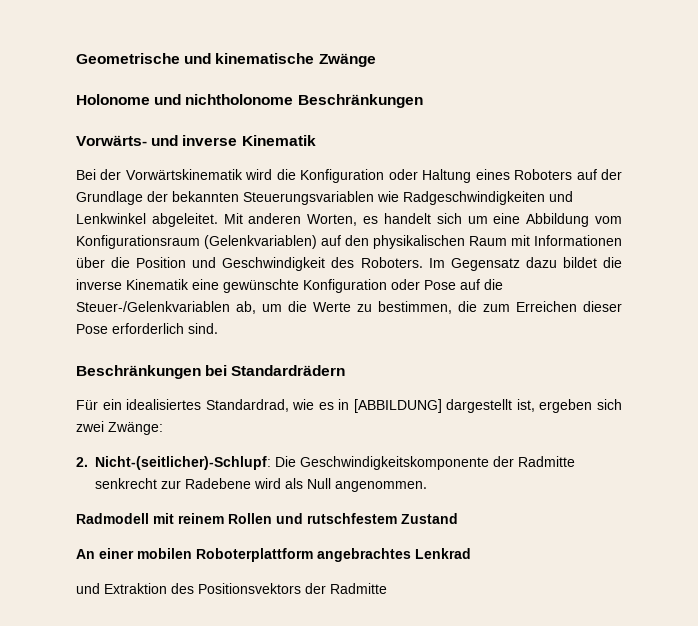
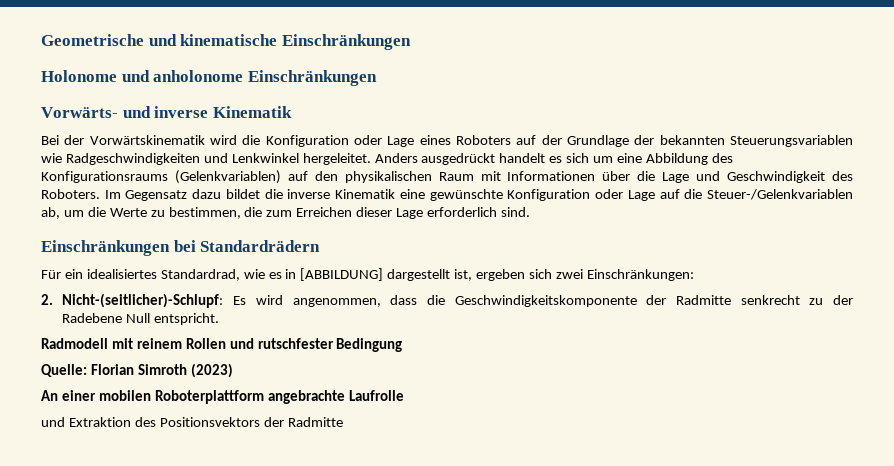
- Geometrische und kinematische Zwänge
+ Geometrische und kinematische Einschränkungen
- Holonome und nichtholonome Beschränkungen
+ Holonome und anholonome Einschränkungen
- Bei der Vorwärtskinematik wird die Konfiguration oder Haltung eines Roboters auf der Grundlage der bekannten Steuerungsvariablen wie Radgeschwindigkeiten und Lenkwinkel abgeleitet. Mit anderen Worten, es handelt sich um eine Abbildung vom Konfigurationsraum (Gelenkvariablen) auf den physikalischen Raum mit Informationen über die Position und Geschwindigkeit des Roboters.
+ Bei der Vorwärtskinematik wird die Konfiguration oder Lage eines Roboters auf der Grundlage der bekannten Steuerungsvariablen wie Radgeschwindigkeiten und Lenkwinkel hergeleitet. Anders ausgedrückt handelt es sich um eine Abbildung des Konfigurationsraums (Gelenkvariablen) auf den physikalischen Raum mit Informationen über die Lage und Geschwindigkeit des Roboters.
- Im Gegensatz dazu bildet die inverse Kinematik eine gewünschte Konfiguration oder Pose auf die Steuer-/Gelenkvariablen ab, um die Werte zu bestimmen, die zum Erreichen dieser Pose erforderlich sind.
+ Im Gegensatz dazu bildet die inverse Kinematik eine gewünschte Konfiguration oder Lage auf die Steuer-/Gelenkvariablen ab, um die Werte zu bestimmen, die zum Erreichen dieser Lage erforderlich sind.
- Beschränkungen bei Standardrädern
+ Einschränkungen bei Standardrädern
- Für ein idealisiertes Standardrad, wie es in [ABBILDUNG] dargestellt ist, ergeben sich zwei Zwänge:
+ Für ein idealisiertes Standardrad, wie es in [ABBILDUNG] dargestellt ist, ergeben sich zwei Einschränkungen:
- 2. Nicht-(seitlicher)-Schlupf: Die Geschwindigkeitskomponente der Radmitte senkrecht zur Radebene wird als Null angenommen.
+ 2. Nicht-(seitlicher)-Schlupf: Es wird angenommen, dass die Geschwindigkeitskomponente der Radmitte senkrecht zu der Radebene Null entspricht.
- Radmodell mit reinem Rollen und rutschfestem Zustand
+ Radmodell mit reinem Rollen und rutschfester Bedingung
+ Quelle: Florian Simroth (2023)
- An einer mobilen Roboterplattform angebrachtes Lenkrad
+ An einer mobilen Roboterplattform angebrachte Laufrolle

